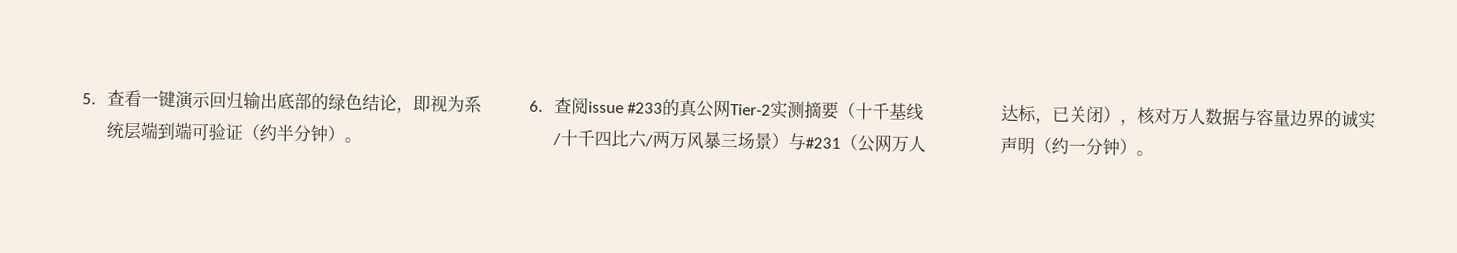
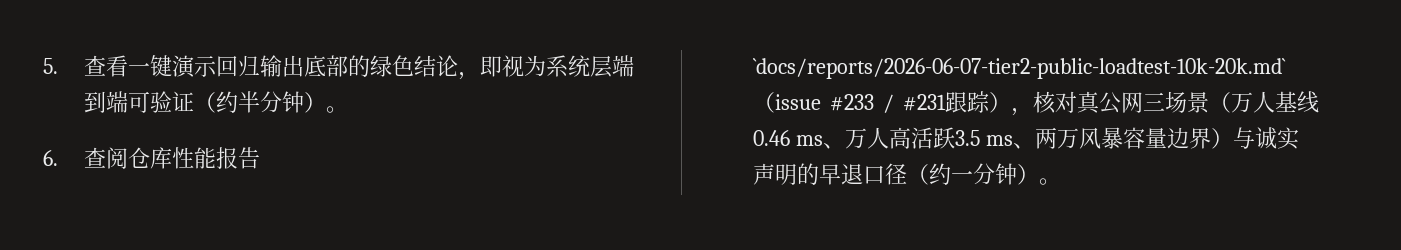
- 6.查阅issue #233的真公网Tier-2实测摘要（十千基线/十千四比六/两万风暴三场景）与#231（公网万人达标，已关闭），核对万人数据与容量边界的诚实声明（约一分钟）。
+ 6.查阅仓库性能报告`docs/reports/2026-06-07-tier2-public-loadtest-10k-20k.md`（issue #233 / #231跟踪），核对真公网三场景（万人基线0.46 ms、万人高活跃3.5 ms、两万风暴容量边界）与诚实声明的早退口径（约一分钟）。

